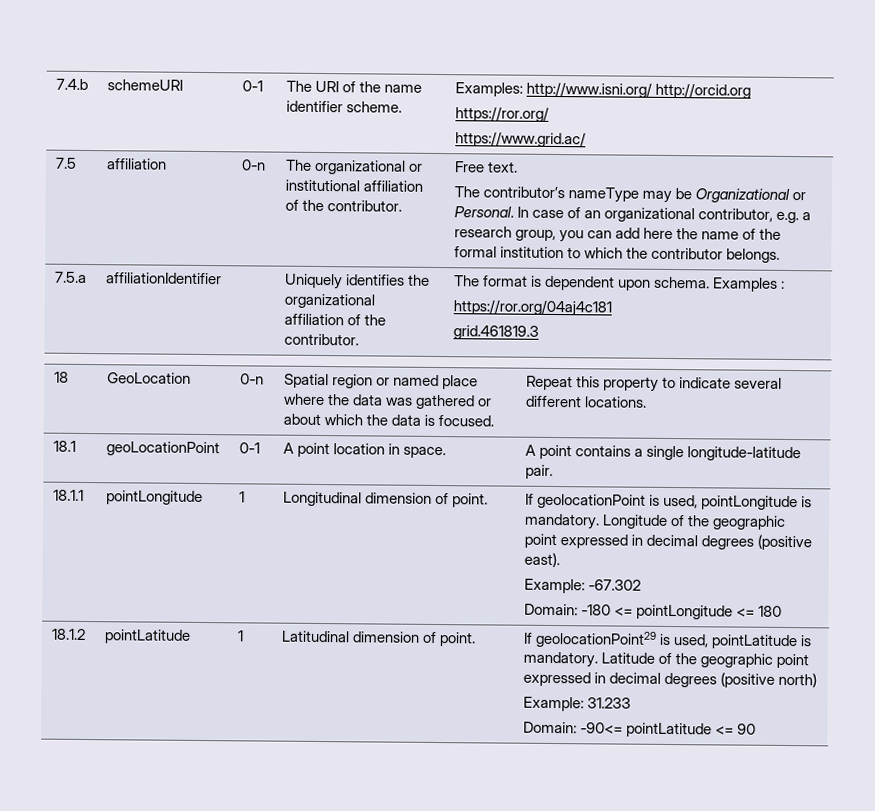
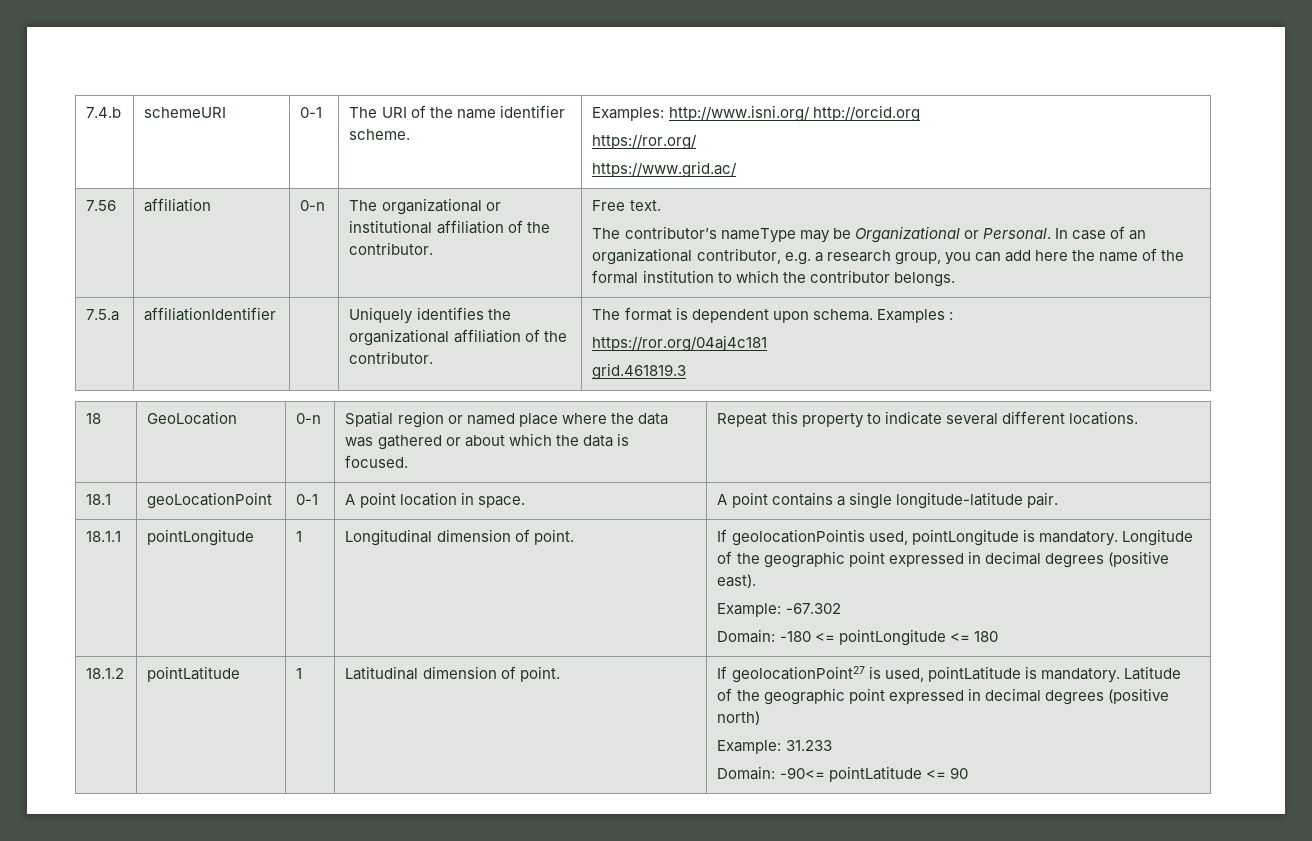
- 7.5
+ 7.56
- 18.1.1 | pointLongitude | 1 | Longitudinal dimension of point. | If geolocationPoint is used, pointLongitude is mandatory. Longitude of the geographic point expressed in decimal degrees (positive east).
+ 18.1.1 | pointLongitude | 1 | Longitudinal dimension of point. | If geolocationPointis used, pointLongitude is mandatory. Longitude of the geographic point expressed in decimal degrees (positive east).
- 18.1.2 | pointLatitude | 1 | Latitudinal dimension of point. | If geolocationPoint29 is used, pointLatitude is mandatory. Latitude of the geographic point expressed in decimal degrees (positive north)
+ 18.1.2 | pointLatitude | 1 | Latitudinal dimension of point. | If geolocationPoint27 is used, pointLatitude is mandatory. Latitude of the geographic point expressed in decimal degrees (positive north)

